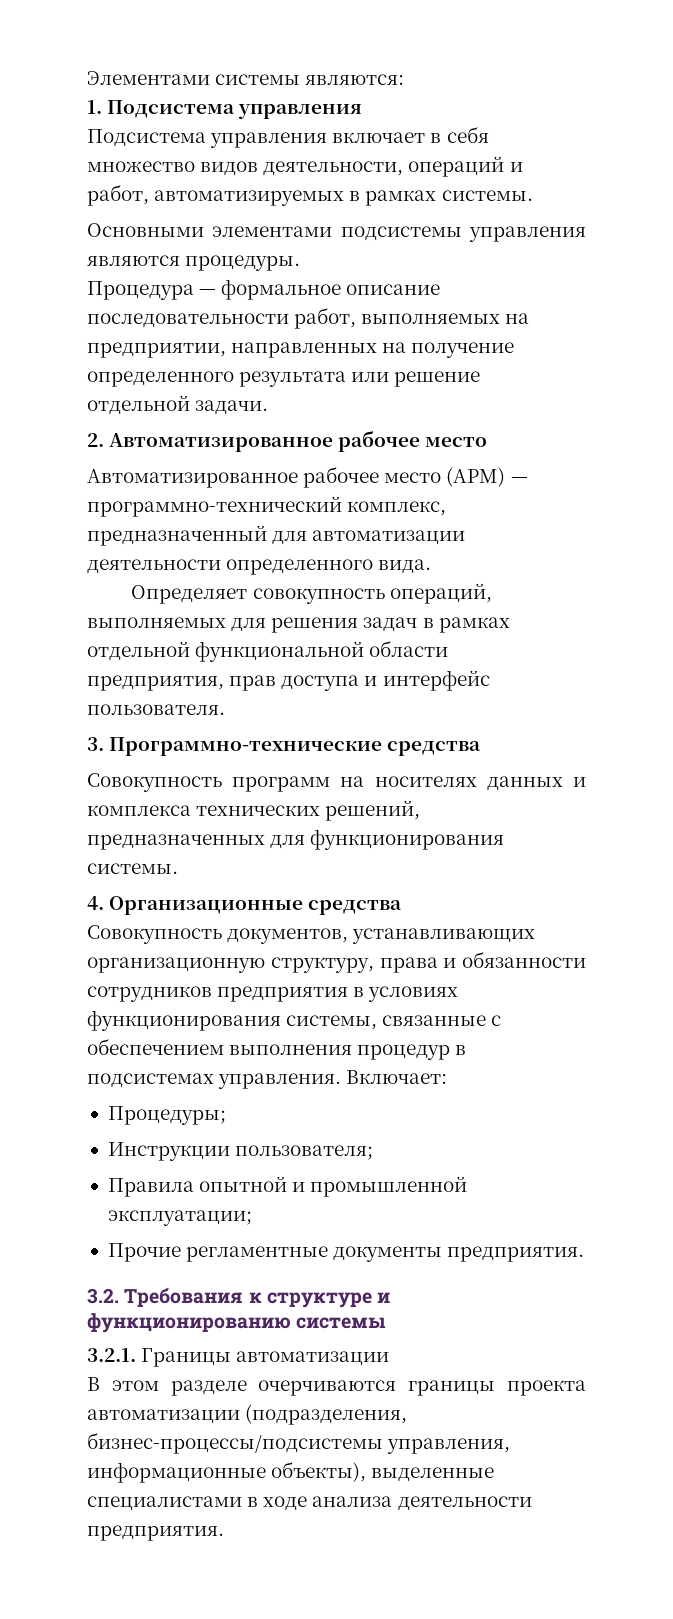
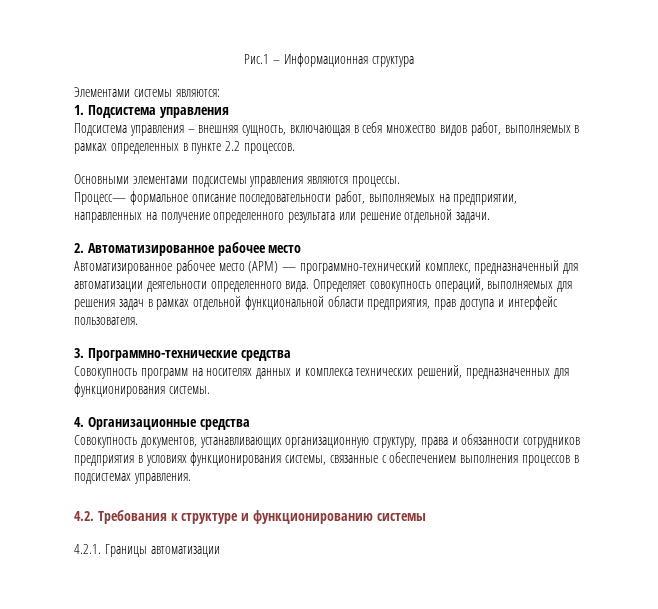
+ Рис.1 – Информационная структура
- Подсистема управления включает в себя множество видов деятельности, операций и работ, автоматизируемых в рамках системы.
+ Подсистема управления – внешняя сущность, включающая в себя множество видов работ, выполняемых в рамках определенных в пункте 2.2 процессов.
- Основными элементами подсистемы управления являются процедуры.
- Процедура — формальное описание последовательности работ, выполняемых на предприятии, направленных на получение определенного результата или решение отдельной задачи.
+ Основными элементами подсистемы управления являются процессы.
+ Процесс— формальное описание последовательности работ, выполняемых на предприятии, направленных на получение определенного результата или решение отдельной задачи.
- Автоматизированное рабочее место (АРМ) — программно-технический комплекс, предназначенный для автоматизации деятельности определенного вида.
- Определяет совокупность операций, выполняемых для решения задач в рамках отдельной функциональной области предприятия, прав доступа и интерфейс пользователя.
+ Автоматизированное рабочее место (АРМ) — программно-технический комплекс, предназначенный для автоматизации деятельности определенного вида. Определяет совокупность операций, выполняемых для решения задач в рамках отдельной функциональной области предприятия, прав доступа и интерфейс пользователя.
- Совокупность документов, устанавливающих организационную структуру, права и обязанности сотрудников предприятия в условиях функционирования системы, связанные с обеспечением выполнения процедур в подсистемах управления. Включает:
- Процедуры;
- Инструкции пользователя;
- Правила опытной и промышленной эксплуатации;
- Прочие регламентные документы предприятия.
- 3.2. Требования к структуре и функционированию системы
+ Совокупность документов, устанавливающих организационную структуру, права и обязанности сотрудников предприятия в условиях функционирования системы, связанные с обеспечением выполнения процессов в подсистемах управления.
+ 4.2. Требования к структуре и функционированию системы
- 3.2.1. Границы автоматизации
+ 4.2.1. Границы автоматизации
- В этом разделе очерчиваются границы проекта автоматизации (подразделения, бизнес-процессы/подсистемы управления, информационные объекты), выделенные специалистами в ходе анализа деятельности предприятия.

